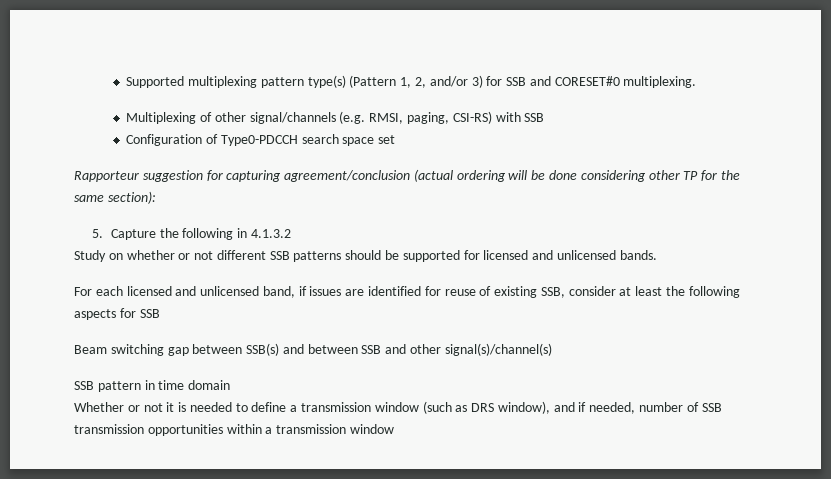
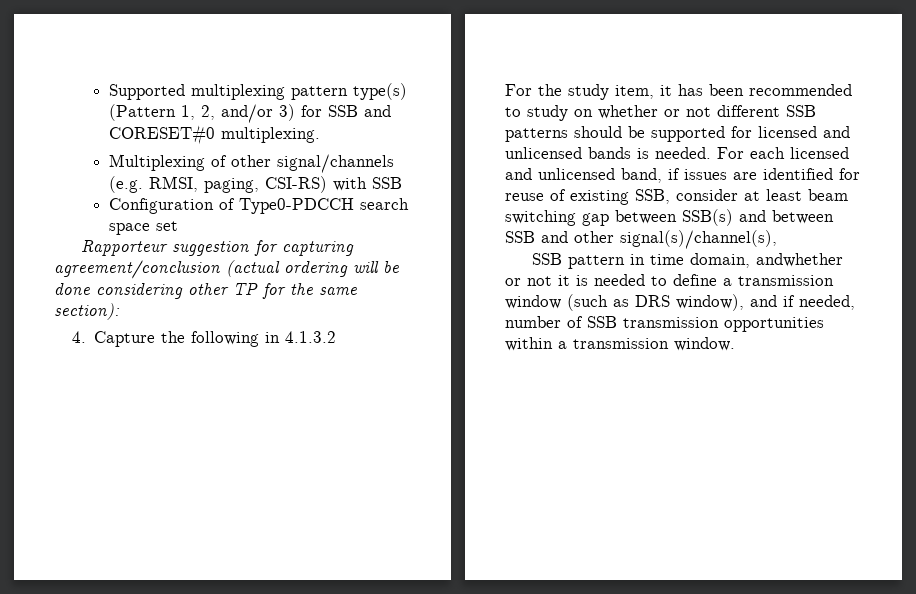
- 5. Capture the following in 4.1.3.2
+ 4. Capture the following in 4.1.3.2
- Study on whether or not different SSB patterns should be supported for licensed and unlicensed bands.
- For each licensed and unlicensed band, if issues are identified for reuse of existing SSB, consider at least the following aspects for SSB
- Beam switching gap between SSB(s) and between SSB and other signal(s)/channel(s)
+ For the study item, it has been recommended to study on whether or not different SSB patterns should be supported for licensed and unlicensed bands is needed. For each licensed and unlicensed band, if issues are identified for reuse of existing SSB, consider at least beam switching gap between SSB(s) and between SSB and other signal(s)/channel(s),
- SSB pattern in time domain
- Whether or not it is needed to define a transmission window (such as DRS window), and if needed, number of SSB transmission opportunities within a transmission window
+ SSB pattern in time domain, andwhether or not it is needed to define a transmission window (such as DRS window), and if needed, number of SSB transmission opportunities within a transmission window.

